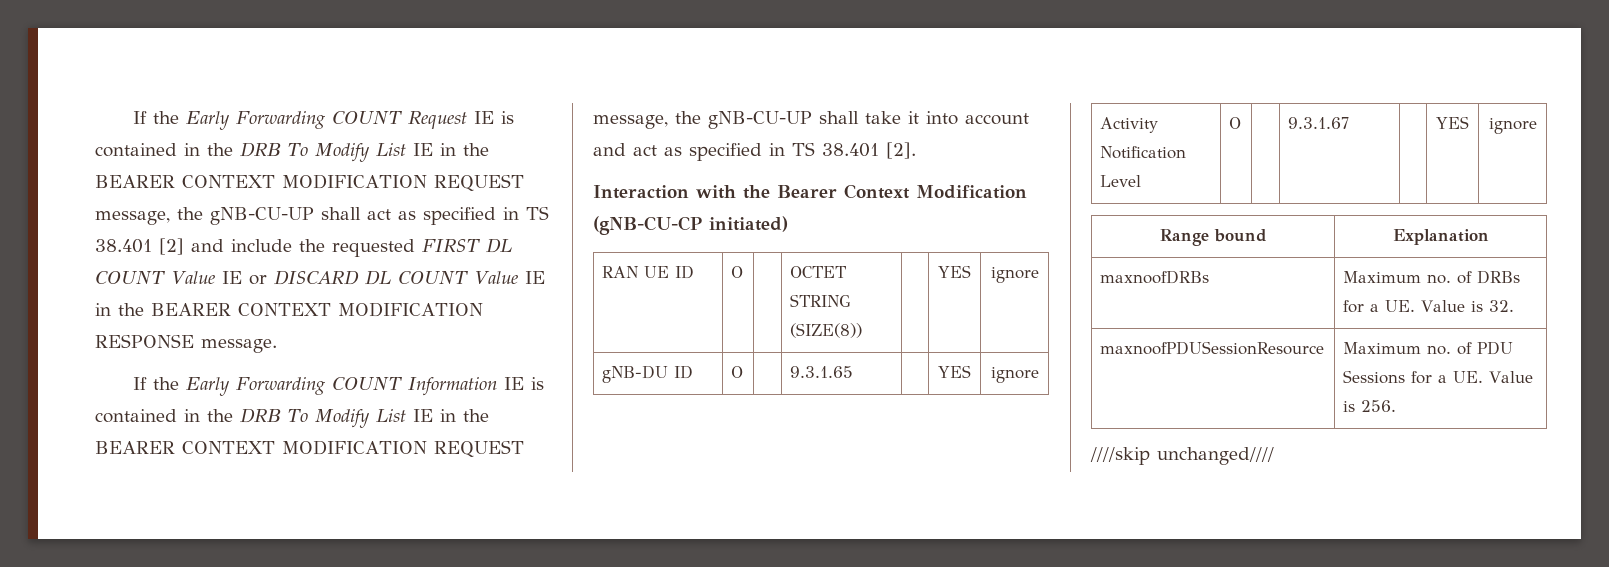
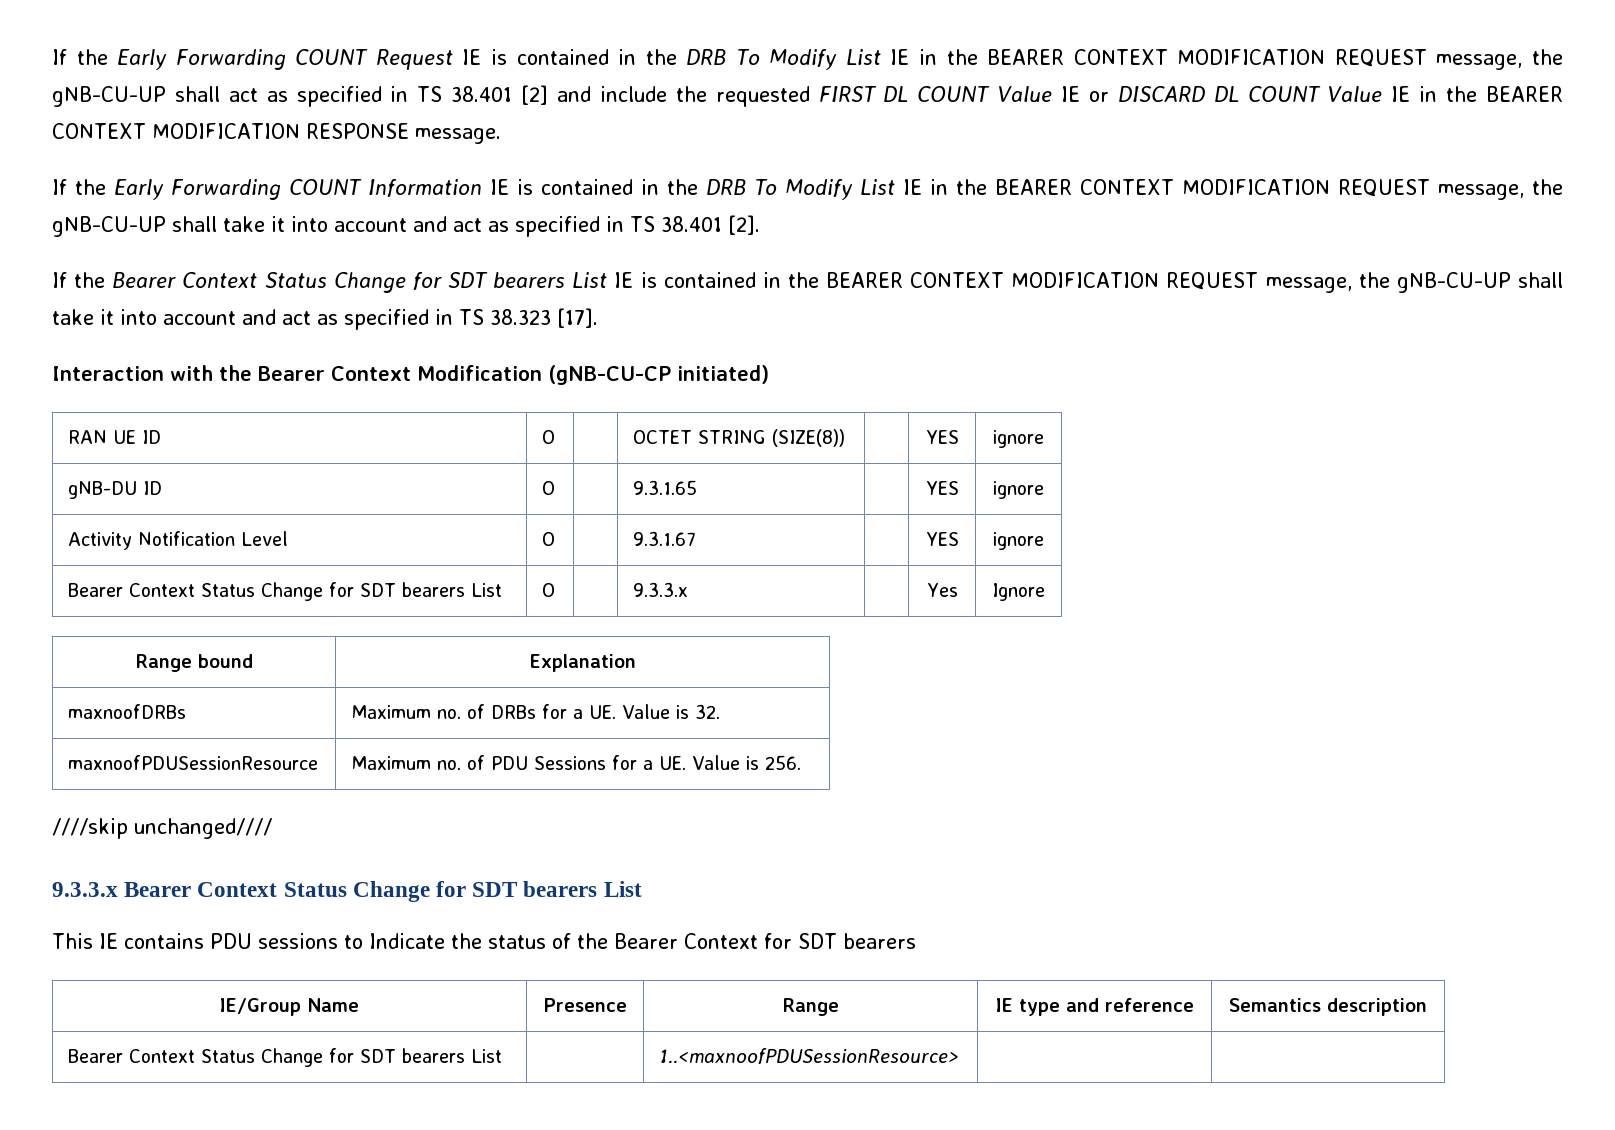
+ If the Bearer Context Status Change for SDT bearers List IE is contained in the BEARER CONTEXT MODIFICATION REQUEST message, the gNB-CU-UP shall take it into account and act as specified in TS 38.323 [17].
+ Bearer Context Status Change for SDT bearers List | O | | 9.3.3.x | | Yes | Ignore
+ 9.3.3.x Bearer Context Status Change for SDT bearers List
+ This IE contains PDU sessions to Indicate the status of the Bearer Context for SDT bearers
+ IE/Group Name | Presence | Range | IE type and reference | Semantics description
+ Bearer Context Status Change for SDT bearers List | | 1..<maxnoofPDUSessionResource> | |

